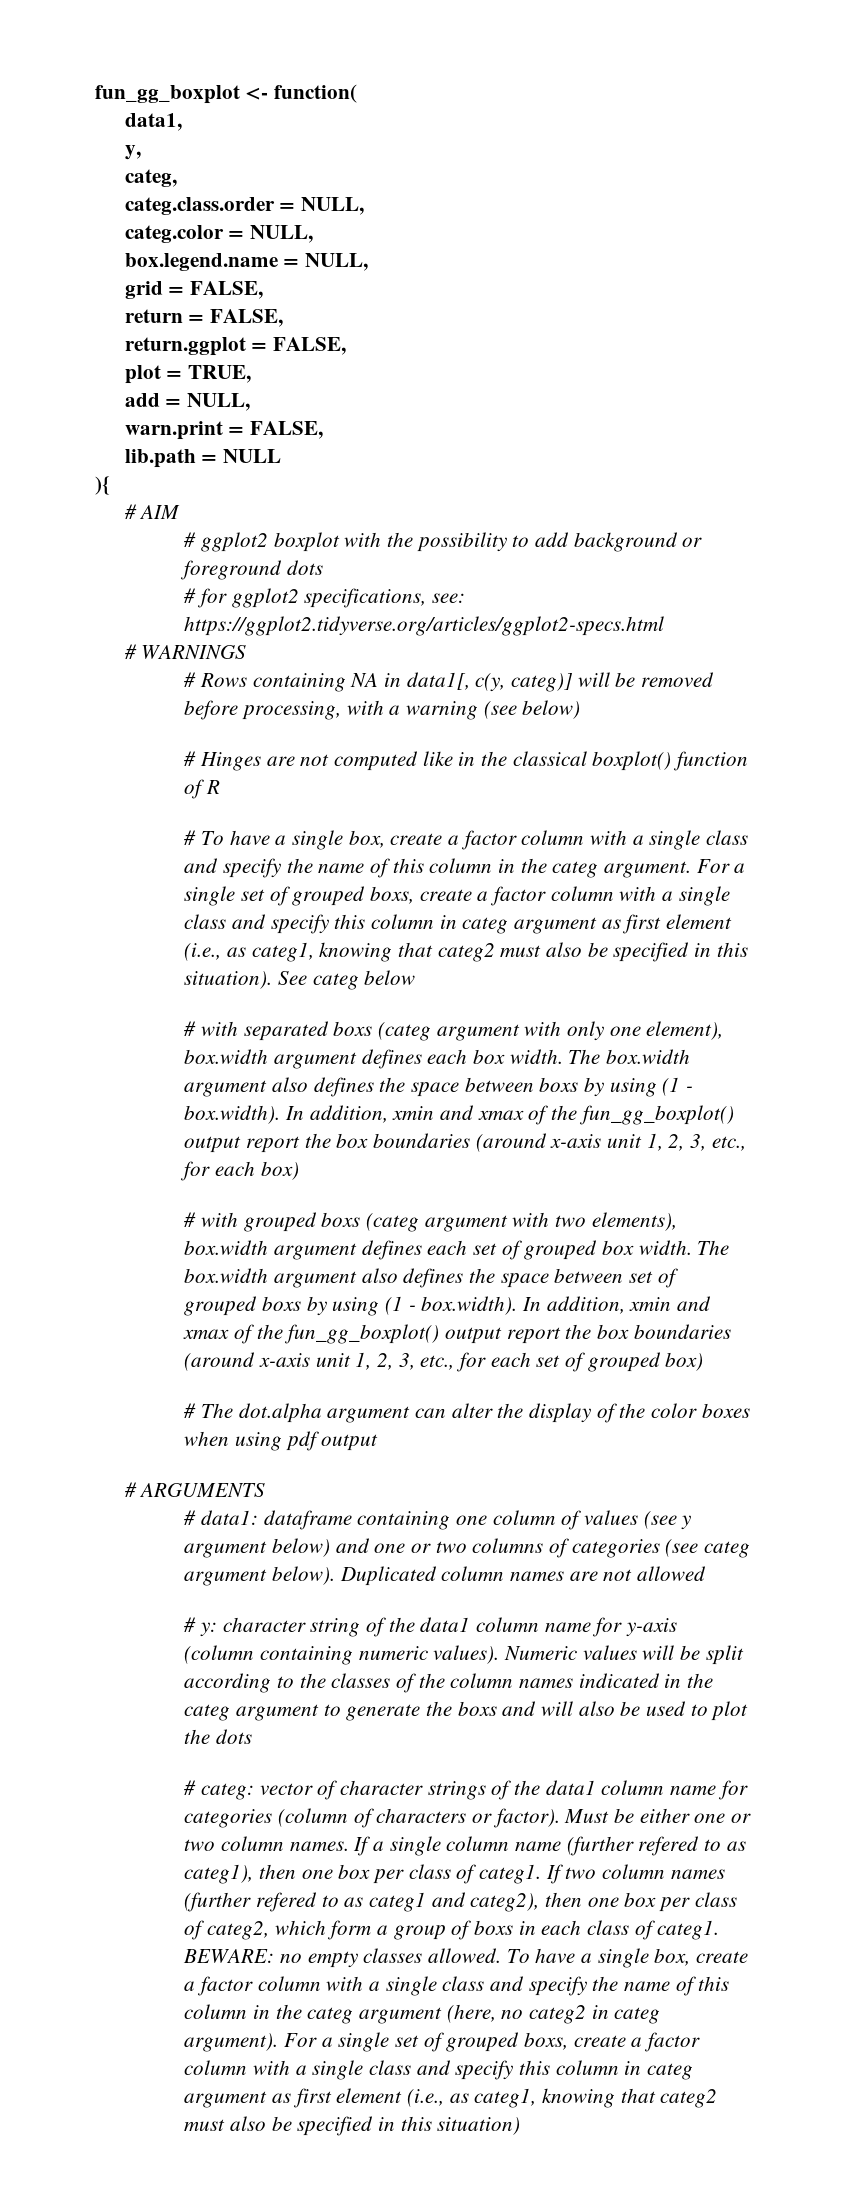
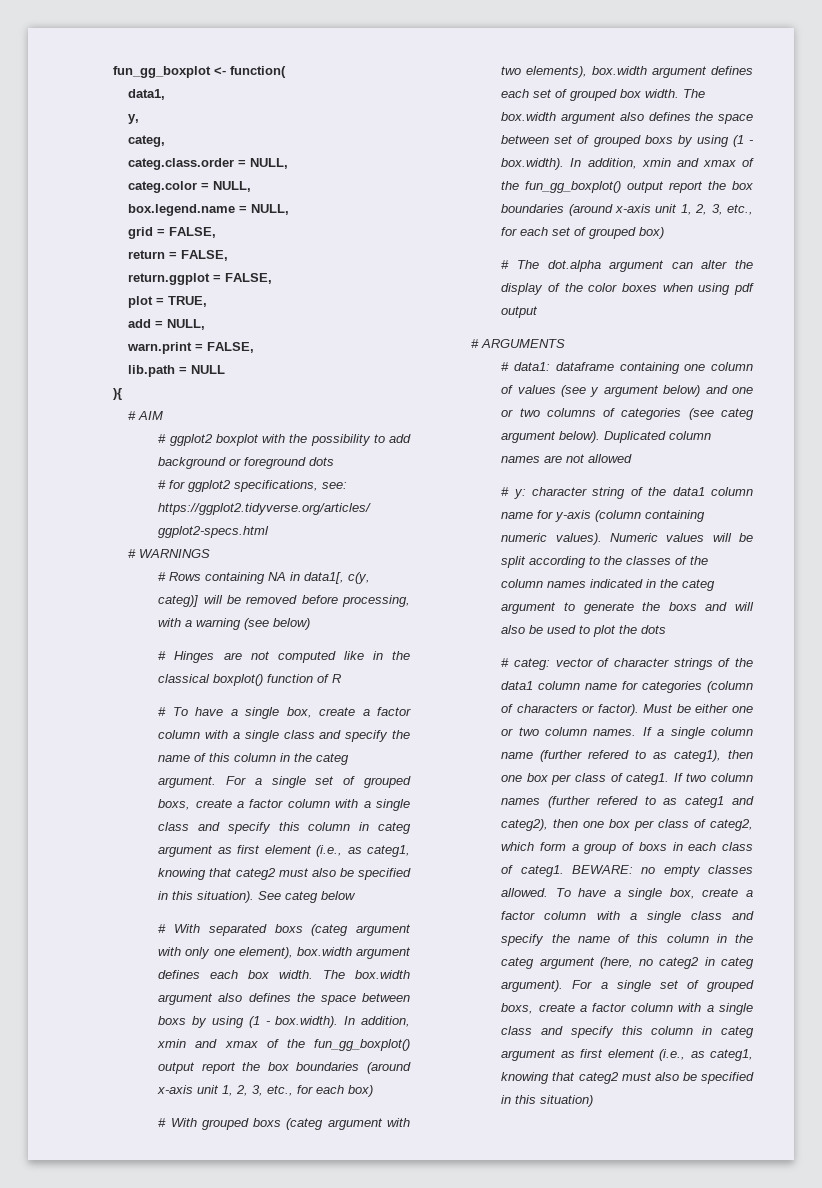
- # with separated boxs (categ argument with only one element), box.width argument defines each box width.
+ # With separated boxs (categ argument with only one element), box.width argument defines each box width.
- # with grouped boxs (categ argument with two elements), box.width argument defines each set of grouped box width.
+ # With grouped boxs (categ argument with two elements), box.width argument defines each set of grouped box width.

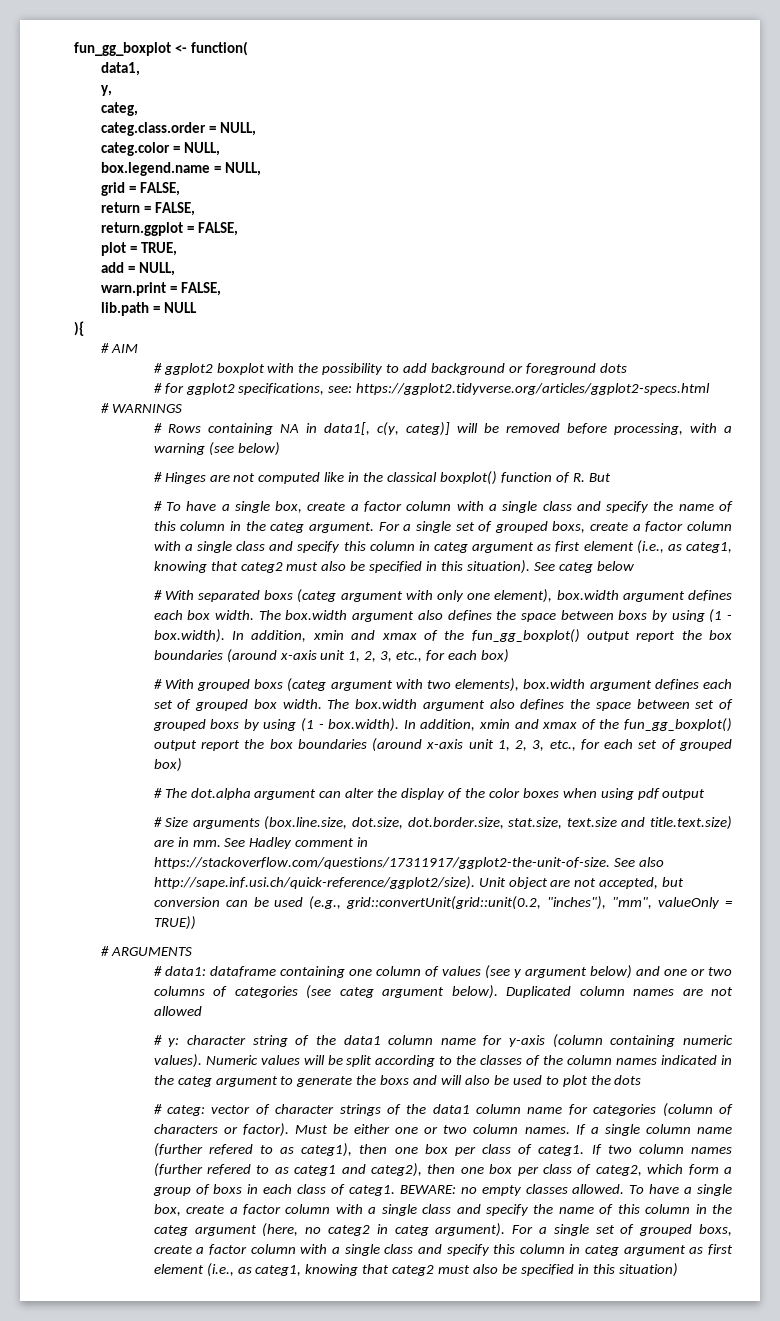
- # Hinges are not computed like in the classical boxplot() function of R
+ # Hinges are not computed like in the classical boxplot() function of R. But
+ # Size arguments (box.line.size, dot.size, dot.border.size, stat.size, text.size and title.text.size) are in mm. See Hadley comment in https://stackoverflow.com/questions/17311917/ggplot2-the-unit-of-size. See also http://sape.inf.usi.ch/quick-reference/ggplot2/size). Unit object are not accepted, but conversion can be used (e.g., grid::convertUnit(grid::unit(0.2, "inches"), "mm", valueOnly = TRUE))

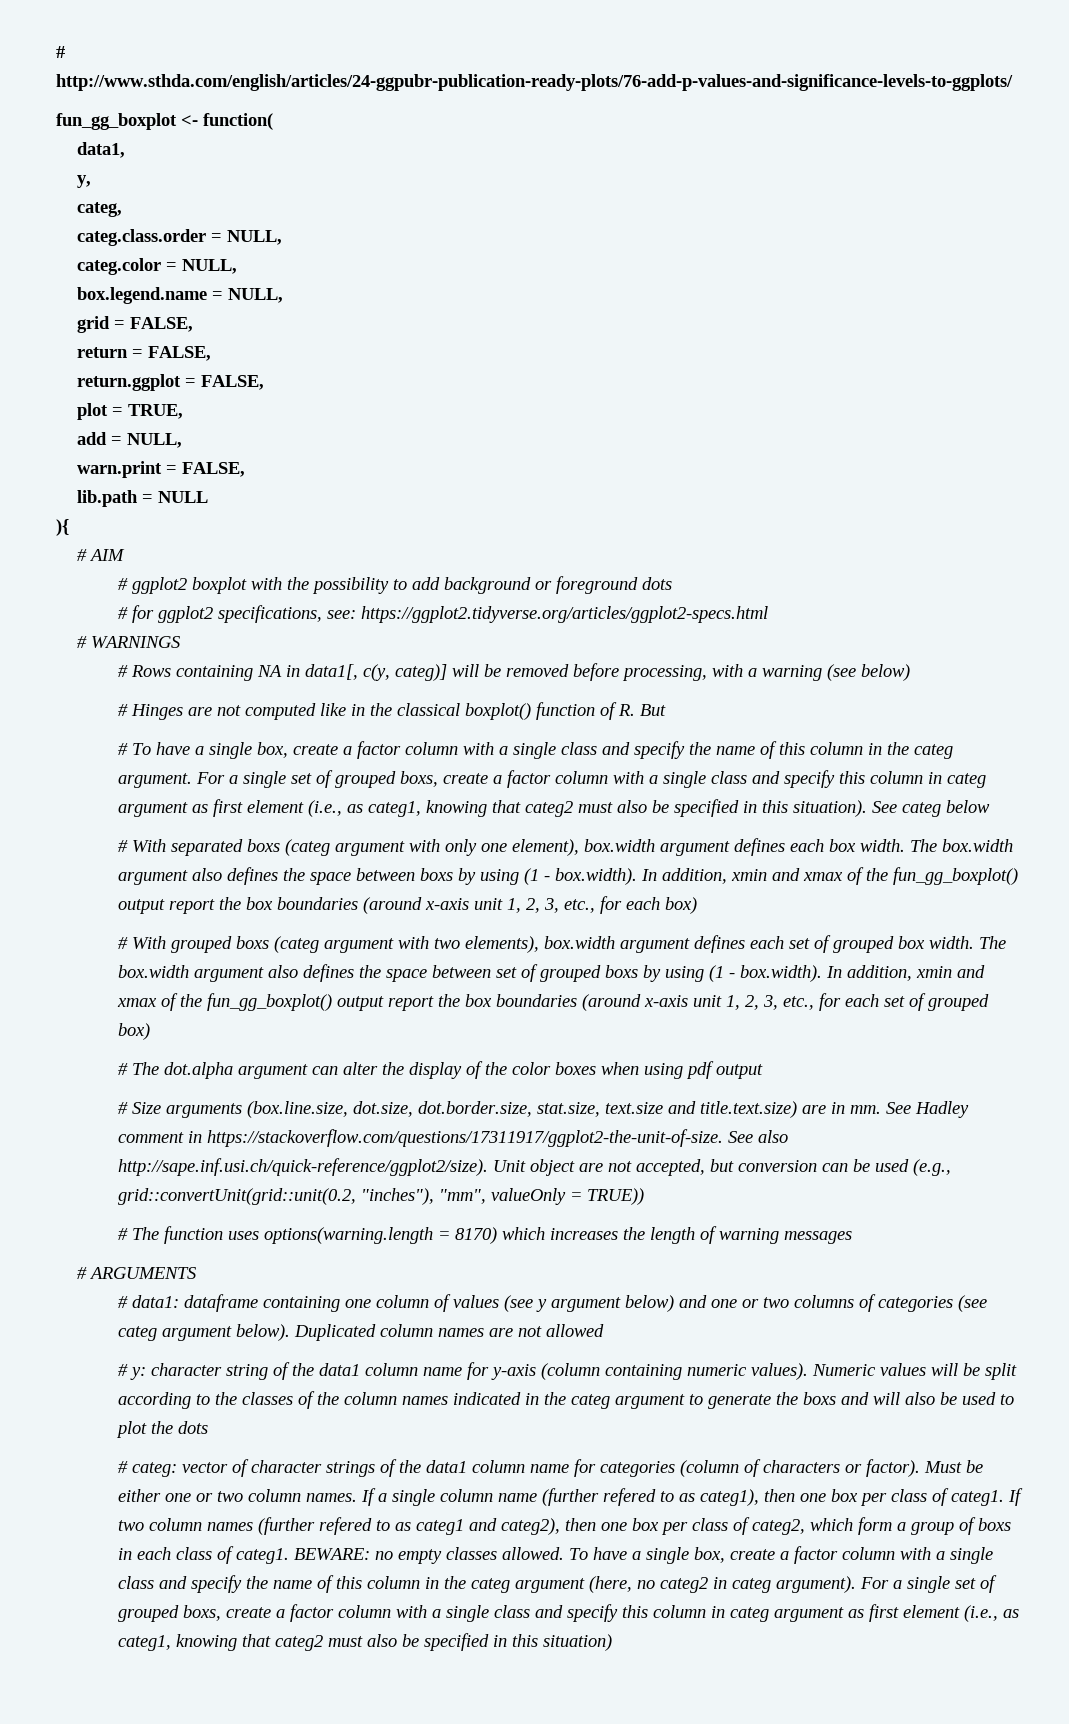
+ # http://www.sthda.com/english/articles/24-ggpubr-publication-ready-plots/76-add-p-values-and-significance-levels-to-ggplots/
+ # The function uses options(warning.length = 8170) which increases the length of warning messages

